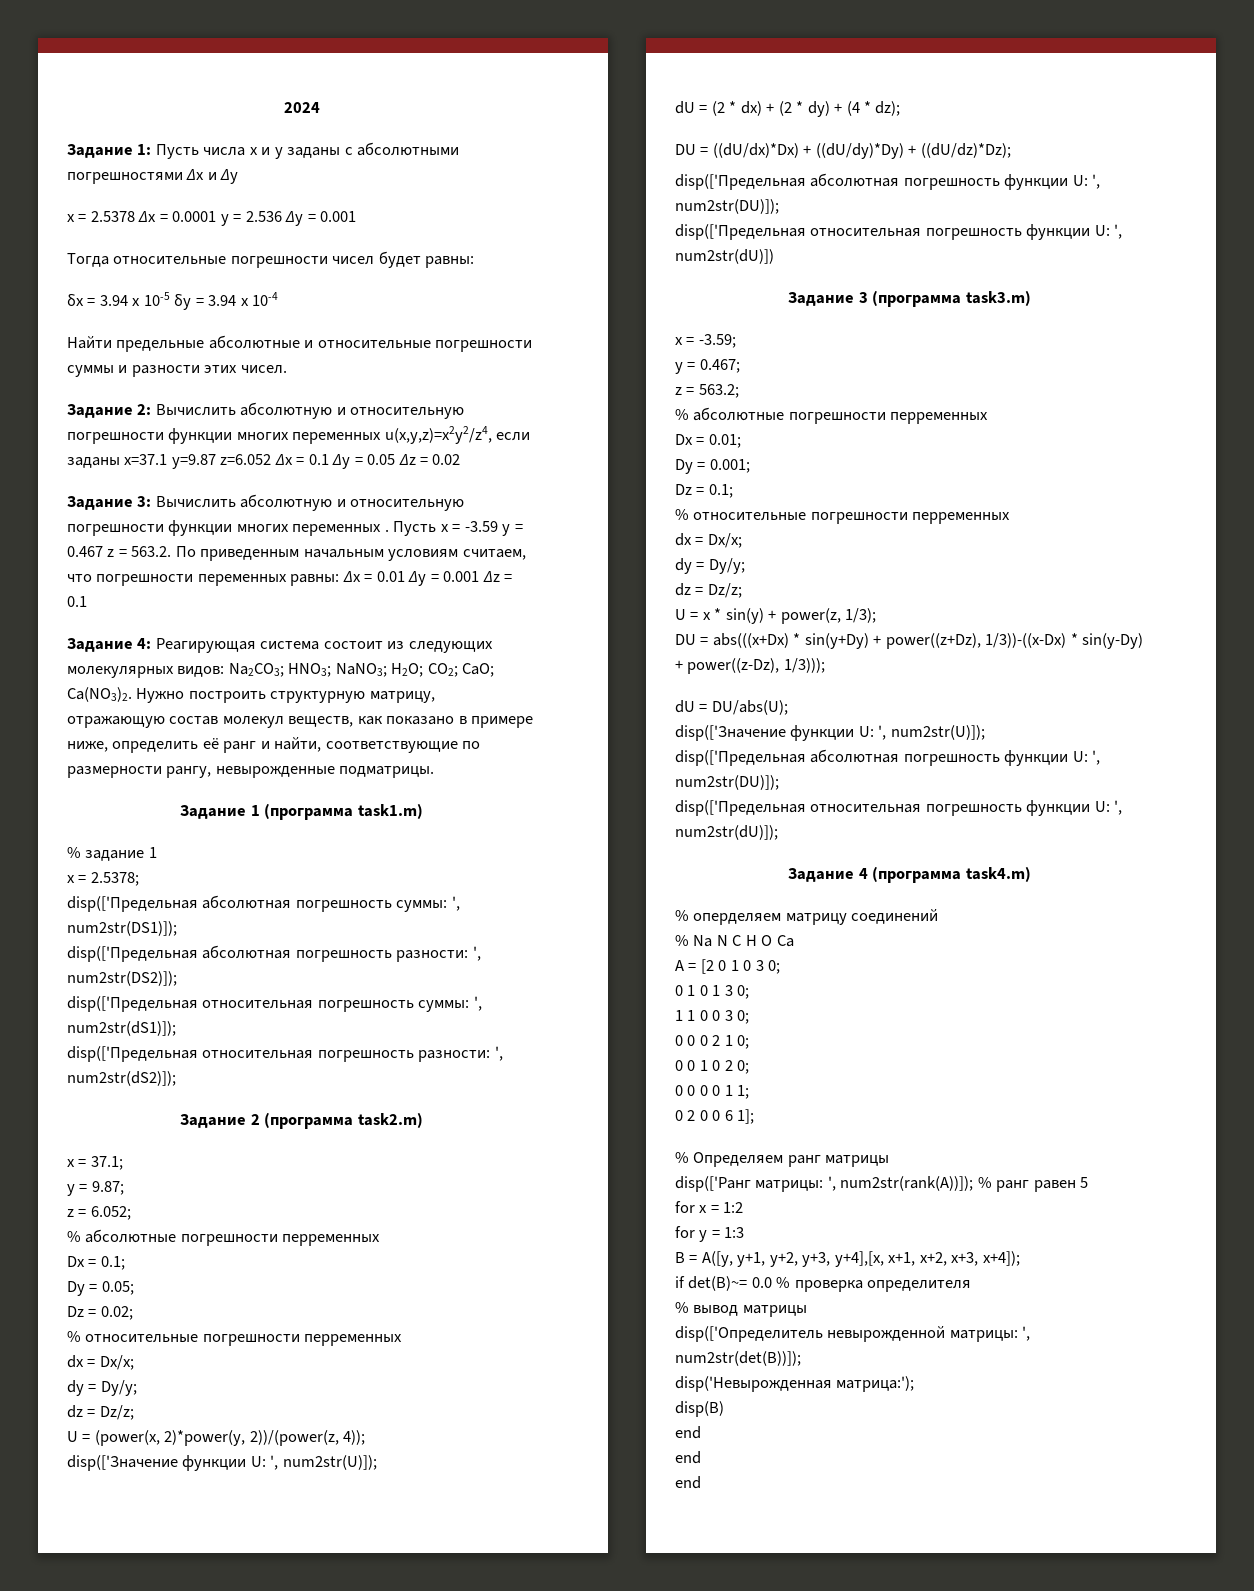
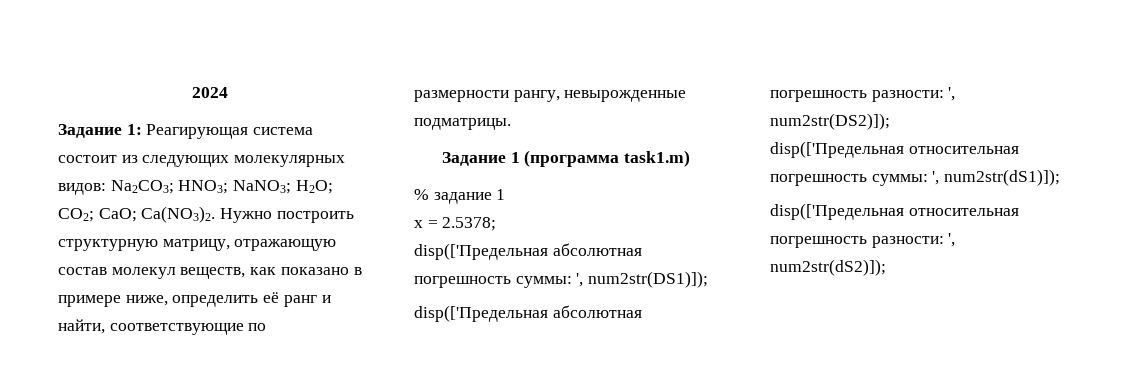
- Задание 1: Пусть числа x и y заданы с абсолютными погрешностями Δx и Δy
- x = 2.5378 Δx = 0.0001 y = 2.536 Δy = 0.001
- Тогда относительные погрешности чисел будет равны:
- δx = 3.94 x 10-5 δy = 3.94 x 10-4
- Найти предельные абсолютные и относительные погрешности суммы и разности этих чисел.
- Задание 2: Вычислить абсолютную и относительную погрешности функции многих переменных u(x,y,z)=x2y2/z4, если заданы x=37.1 y=9.87 z=6.052 Δx = 0.1 Δy = 0.05 Δz = 0.02
- Задание 3: Вычислить абсолютную и относительную погрешности функции многих переменных . Пусть x = -3.59 y = 0.467 z = 563.2. По приведенным начальным условиям считаем, что погрешности переменных равны: Δx = 0.01 Δy = 0.001 Δz = 0.1
- Задание 4: Реагирующая система состоит из следующих молекулярных видов: Na2CO3; HNO3; NaNO3; H2O; CO2; CaO; Ca(NO3)2.
+ Задание 1: Реагирующая система состоит из следующих молекулярных видов: Na2CO3; HNO3; NaNO3; H2O; CO2; CaO; Ca(NO3)2.
- Задание 2 (программа task2.m)
- x = 37.1;
- y = 9.87;
- z = 6.052;
- % абсолютные погрешности перременных
- Dx = 0.1;
- Dy = 0.05;
- Dz = 0.02;
- % относительные погрешности перременных
- dx = Dx/x;
- dy = Dy/y;
- dz = Dz/z;
- U = (power(x, 2)*power(y, 2))/(power(z, 4));
- disp(['Значение функции U: ', num2str(U)]);
- dU = (2 * dx) + (2 * dy) + (4 * dz);
- DU = ((dU/dx)*Dx) + ((dU/dy)*Dy) + ((dU/dz)*Dz);
- disp(['Предельная абсолютная погрешность функции U: ', num2str(DU)]);
- disp(['Предельная относительная погрешность функции U: ', num2str(dU)])
- Задание 3 (программа task3.m)
- x = -3.59;
- y = 0.467;
- z = 563.2;
- % абсолютные погрешности перременных
- Dx = 0.01;
- Dy = 0.001;
- Dz = 0.1;
- % относительные погрешности перременных
- dx = Dx/x;
- dy = Dy/y;
- dz = Dz/z;
- U = x * sin(y) + power(z, 1/3);
- DU = abs(((x+Dx) * sin(y+Dy) + power((z+Dz), 1/3))-((x-Dx) * sin(y-Dy) + power((z-Dz), 1/3)));
- dU = DU/abs(U);
- disp(['Значение функции U: ', num2str(U)]);
- disp(['Предельная абсолютная погрешность функции U: ', num2str(DU)]);
- disp(['Предельная относительная погрешность функции U: ', num2str(dU)]);
- Задание 4 (программа task4.m)
- % оперделяем матрицу соединений
- % Na N C H O Ca
- A = [2 0 1 0 3 0;
- 0 1 0 1 3 0;
- 1 1 0 0 3 0;
- 0 0 0 2 1 0;
- 0 0 1 0 2 0;
- 0 0 0 0 1 1;
- 0 2 0 0 6 1];
- % Определяем ранг матрицы
- disp(['Ранг матрицы: ', num2str(rank(A))]); % ранг равен 5
- for x = 1:2
- for y = 1:3
- B = A([y, y+1, y+2, y+3, y+4],[x, x+1, x+2, x+3, x+4]);
- if det(B)~= 0.0 % проверка определителя
- % вывод матрицы
- disp(['Определитель невырожденной матрицы: ', num2str(det(B))]);
- disp('Невырожденная матрица:');
- disp(B)
- end
- end
- end

